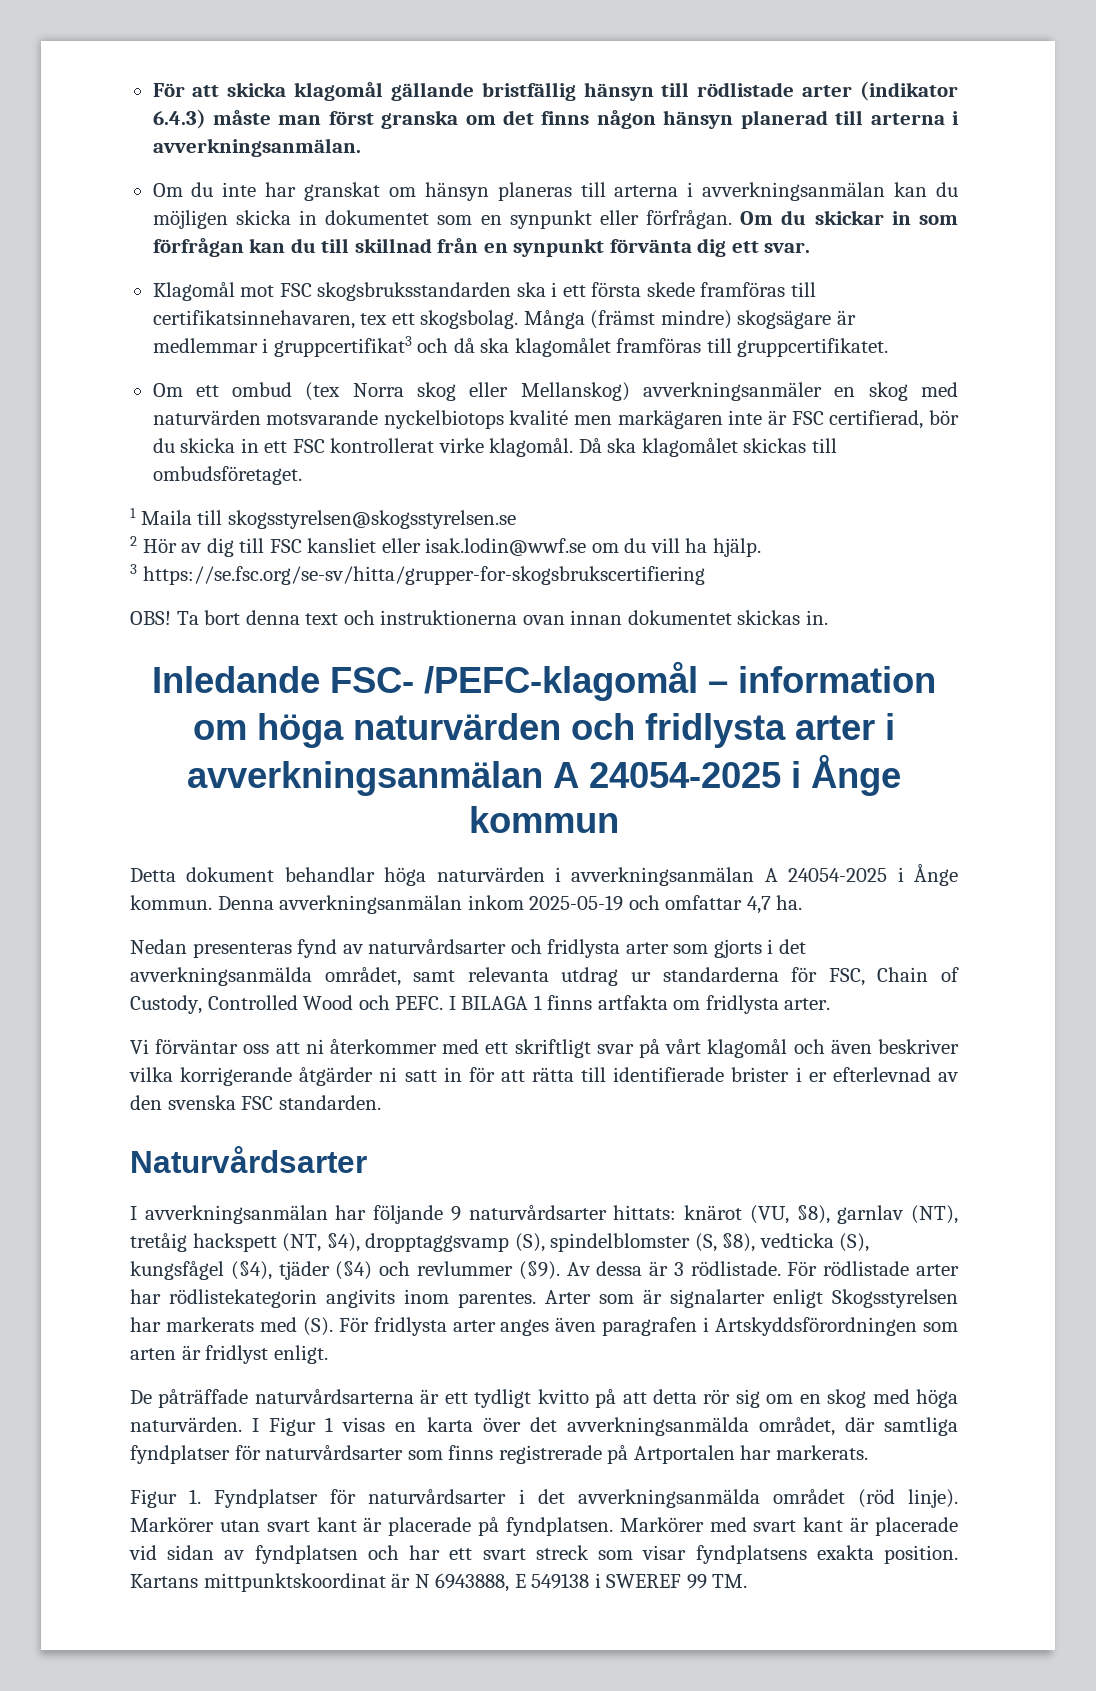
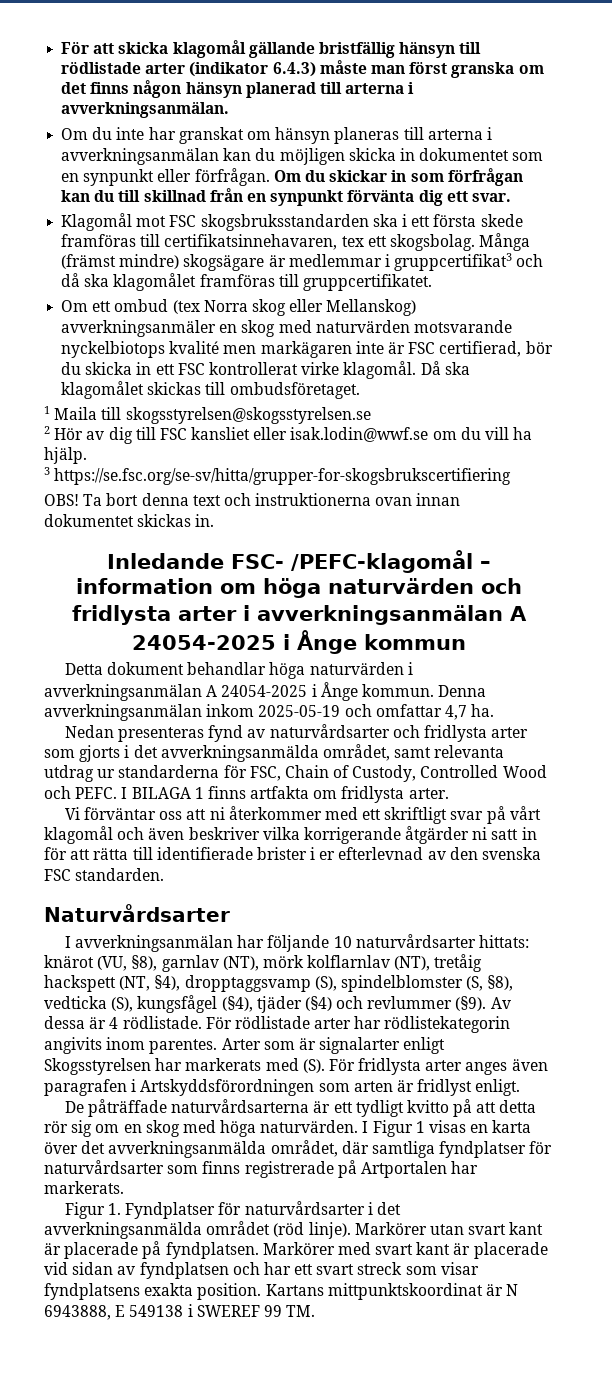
- I avverkningsanmälan har följande 9 naturvårdsarter hittats: knärot (VU, §8), garnlav (NT), tretåig hackspett (NT, §4), dropptaggsvamp (S), spindelblomster (S, §8), vedticka (S), kungsfågel (§4), tjäder (§4) och revlummer (§9).
+ I avverkningsanmälan har följande 10 naturvårdsarter hittats: knärot (VU, §8), garnlav (NT), mörk kolflarnlav (NT), tretåig hackspett (NT, §4), dropptaggsvamp (S), spindelblomster (S, §8), vedticka (S), kungsfågel (§4), tjäder (§4) och revlummer (§9).
- Av dessa är 3 rödlistade.
+ Av dessa är 4 rödlistade.

